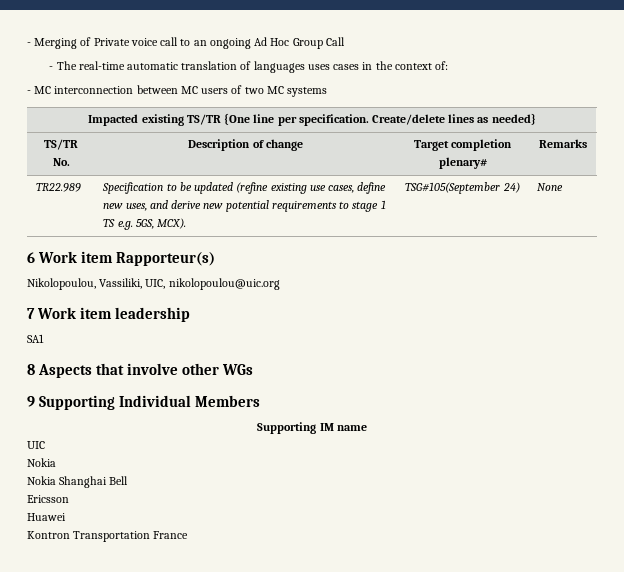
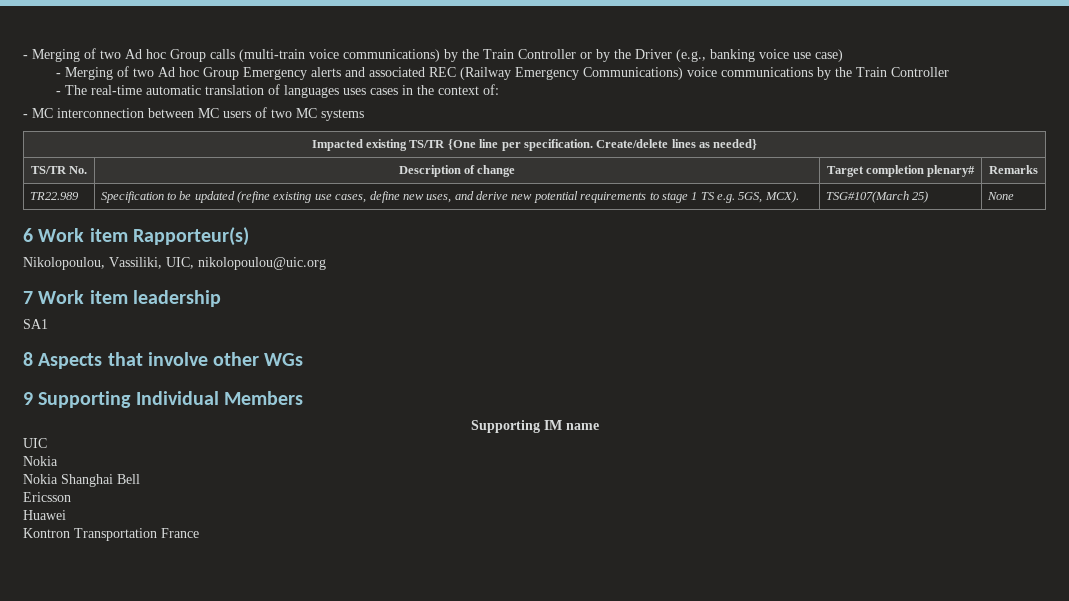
- - Merging of Private voice call to an ongoing Ad Hoc Group Call
+ - Merging of two Ad hoc Group calls (multi-train voice communications) by the Train Controller or by the Driver (e.g., banking voice use case)
+ - Merging of two Ad hoc Group Emergency alerts and associated REC (Railway Emergency Communications) voice communications by the Train Controller
- TR22.989 | Specification to be updated (refine existing use cases, define new uses, and derive new potential requirements to stage 1 TS e.g. 5GS, MCX). | TSG#105(September 24) | None
+ TR22.989 | Specification to be updated (refine existing use cases, define new uses, and derive new potential requirements to stage 1 TS e.g. 5GS, MCX). | TSG#107(March 25) | None

